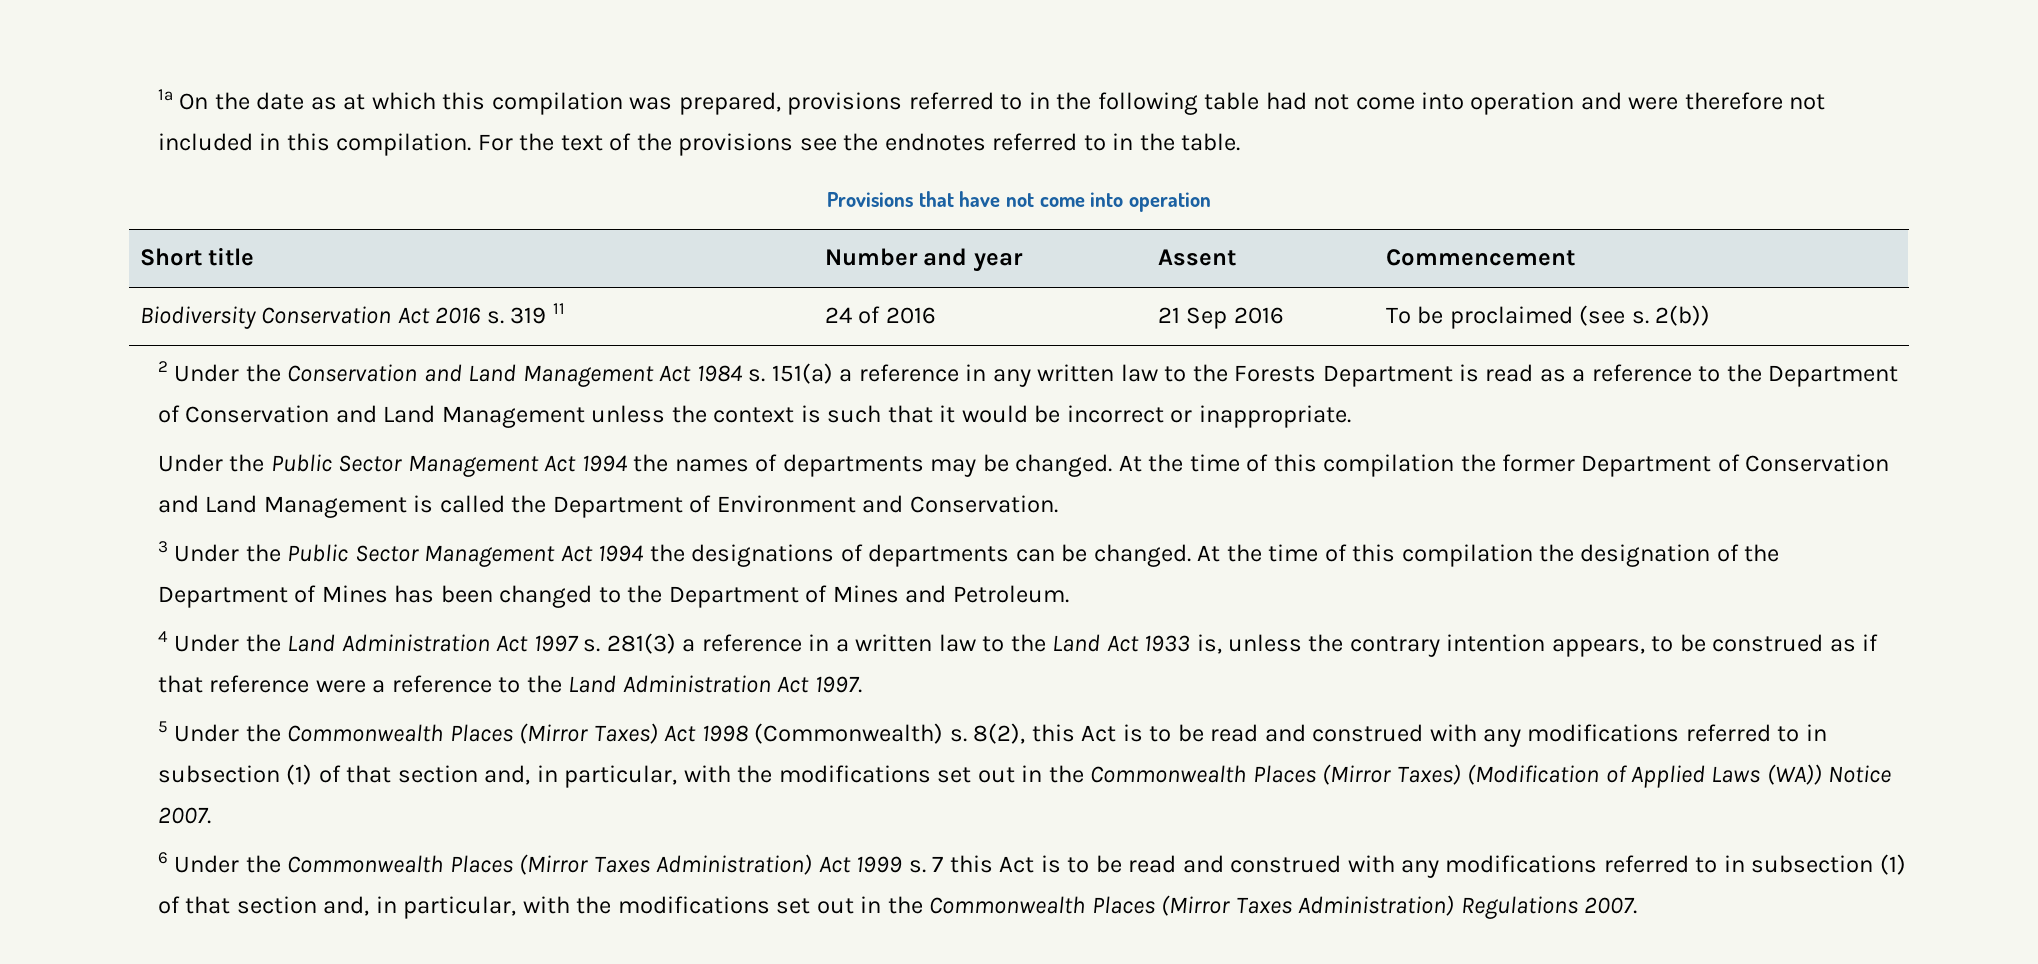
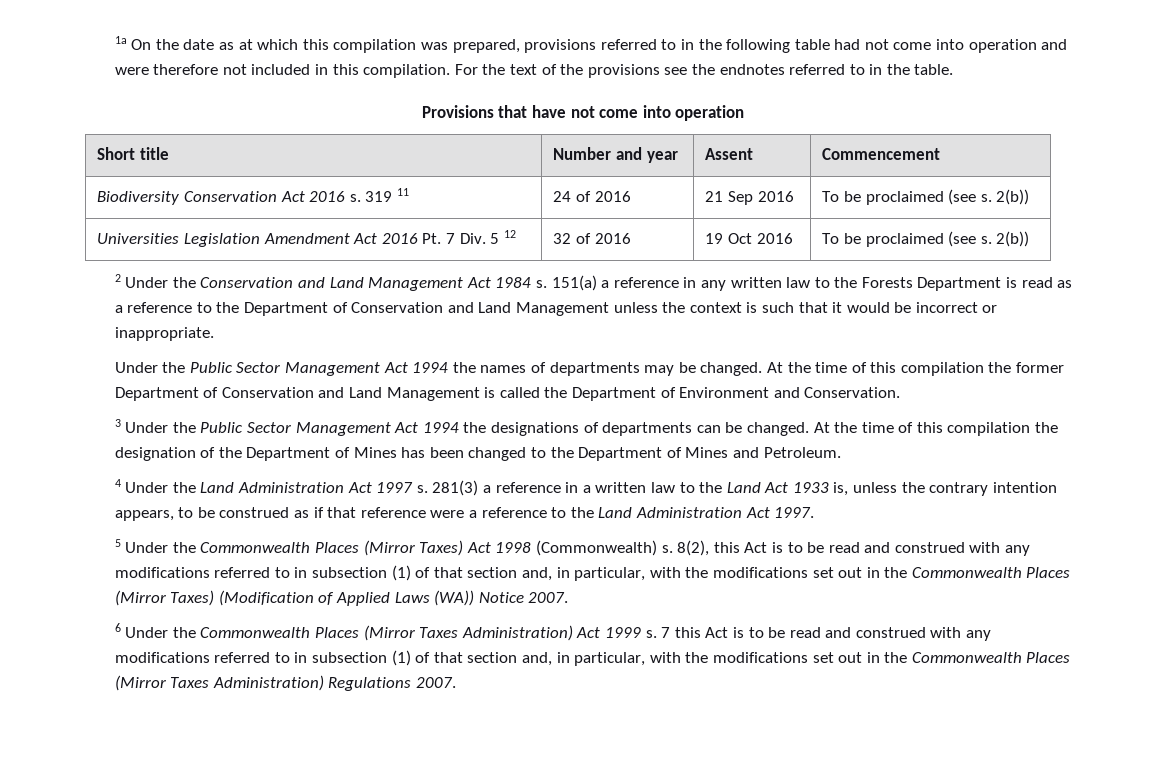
+ Universities Legislation Amendment Act 2016 Pt. 7 Div. 5 12 | 32 of 2016 | 19 Oct 2016 | To be proclaimed (see s. 2(b))

